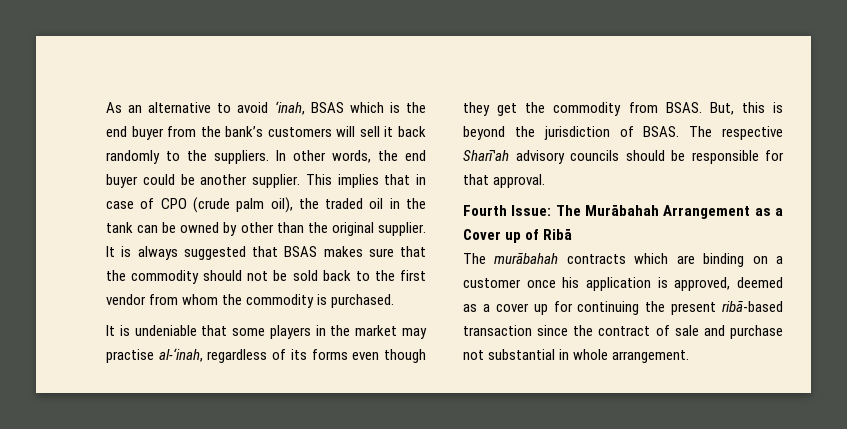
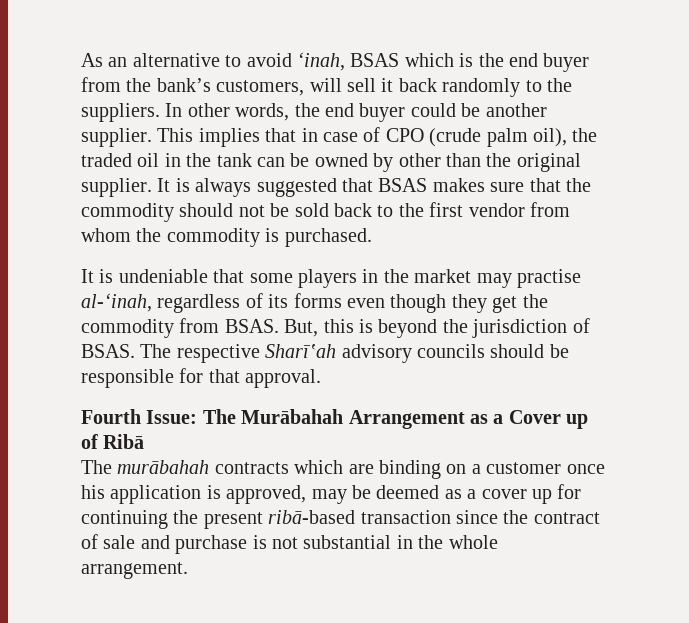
- As an alternative to avoid ‘inah, BSAS which is the end buyer from the bank’s customers will sell it back randomly to the suppliers.
+ As an alternative to avoid ‘inah, BSAS which is the end buyer from the bank’s customers, will sell it back randomly to the suppliers.
- The murābahah contracts which are binding on a customer once his application is approved, deemed as a cover up for continuing the present ribā-based transaction since the contract of sale and purchase not substantial in whole arrangement.
+ The murābahah contracts which are binding on a customer once his application is approved, may be deemed as a cover up for continuing the present ribā-based transaction since the contract of sale and purchase is not substantial in the whole arrangement.

